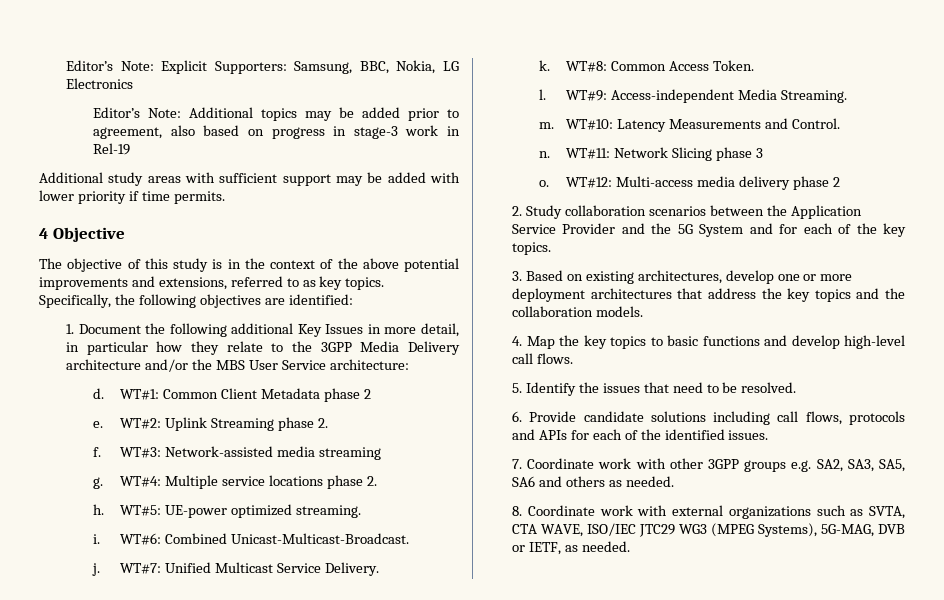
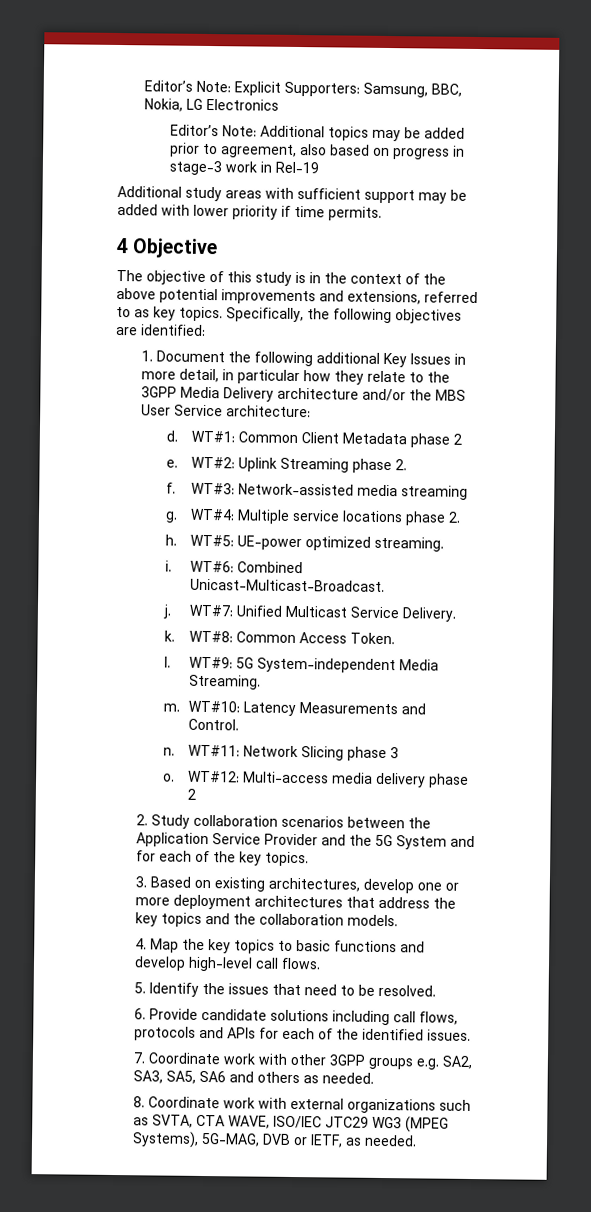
- WT#9: Access-independent Media Streaming.
+ WT#9: 5G System-independent Media Streaming.

